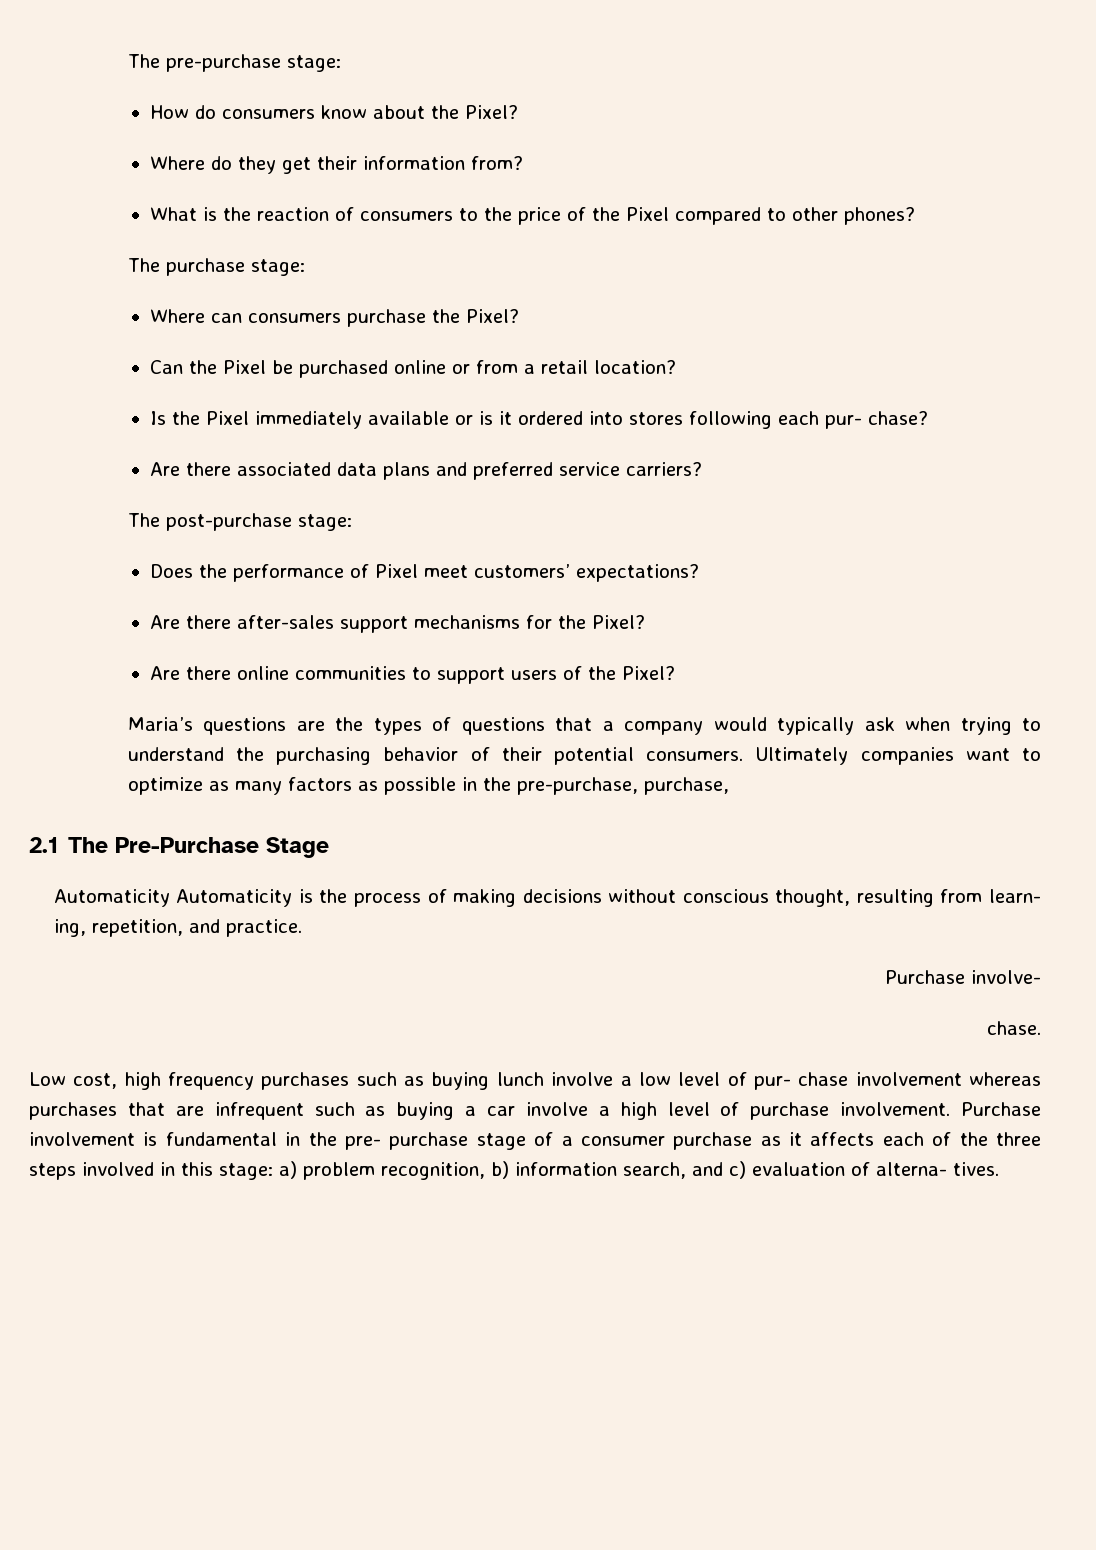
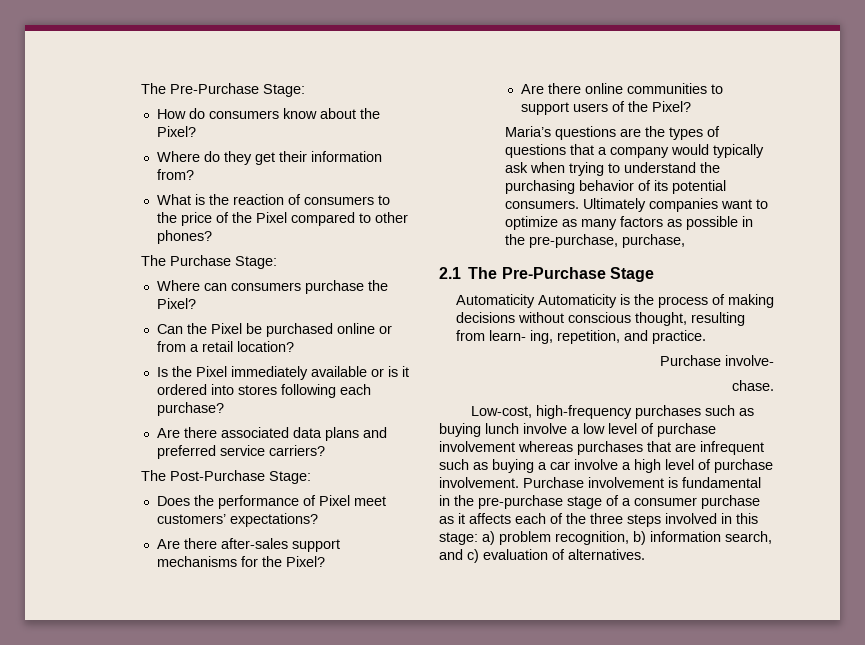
- The pre-purchase stage:
+ The Pre-Purchase Stage:
- The purchase stage:
+ The Purchase Stage:
- Is the Pixel immediately available or is it ordered into stores following each pur- chase?
+ Is the Pixel immediately available or is it ordered into stores following each purchase?
- The post-purchase stage:
+ The Post-Purchase Stage:
- Maria’s questions are the types of questions that a company would typically ask when trying to understand the purchasing behavior of their potential consumers.
+ Maria’s questions are the types of questions that a company would typically ask when trying to understand the purchasing behavior of its potential consumers.
- Low cost, high frequency purchases such as buying lunch involve a low level of pur- chase involvement whereas purchases that are infrequent such as buying a car involve a high level of purchase involvement.
+ Low-cost, high-frequency purchases such as buying lunch involve a low level of purchase involvement whereas purchases that are infrequent such as buying a car involve a high level of purchase involvement.
- Purchase involvement is fundamental in the pre- purchase stage of a consumer purchase as it affects each of the three steps involved in this stage: a) problem recognition, b) information search, and c) evaluation of alterna- tives.
+ Purchase involvement is fundamental in the pre-purchase stage of a consumer purchase as it affects each of the three steps involved in this stage: a) problem recognition, b) information search, and c) evaluation of alternatives.

